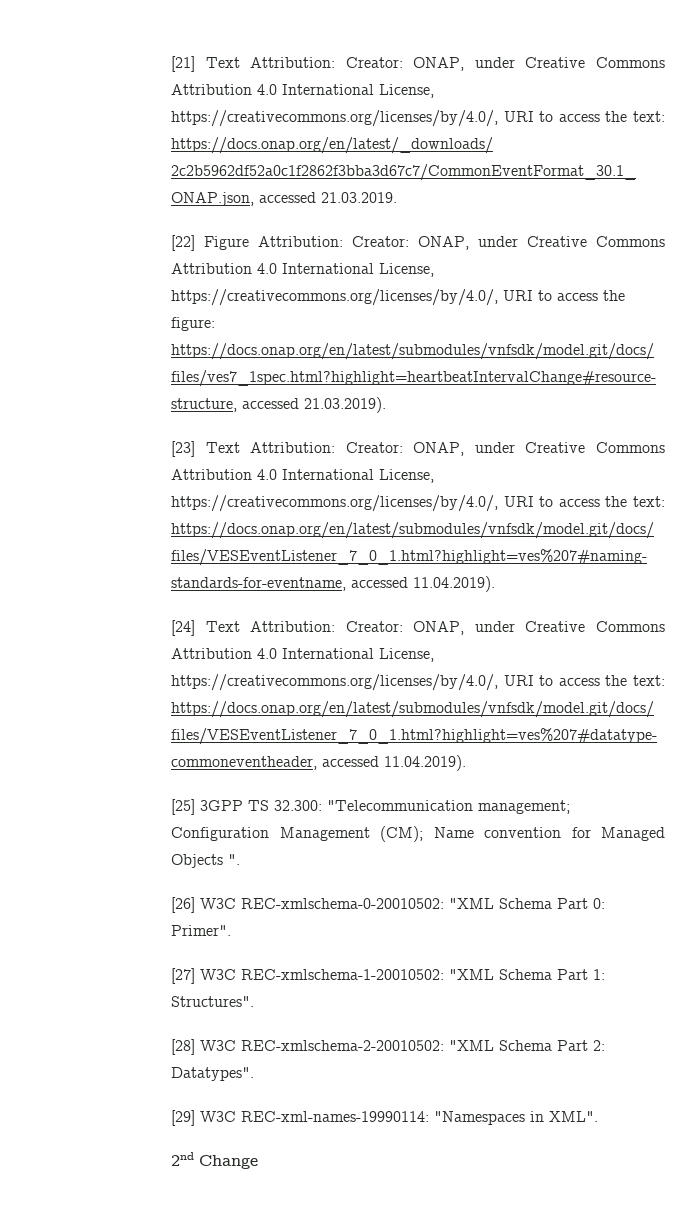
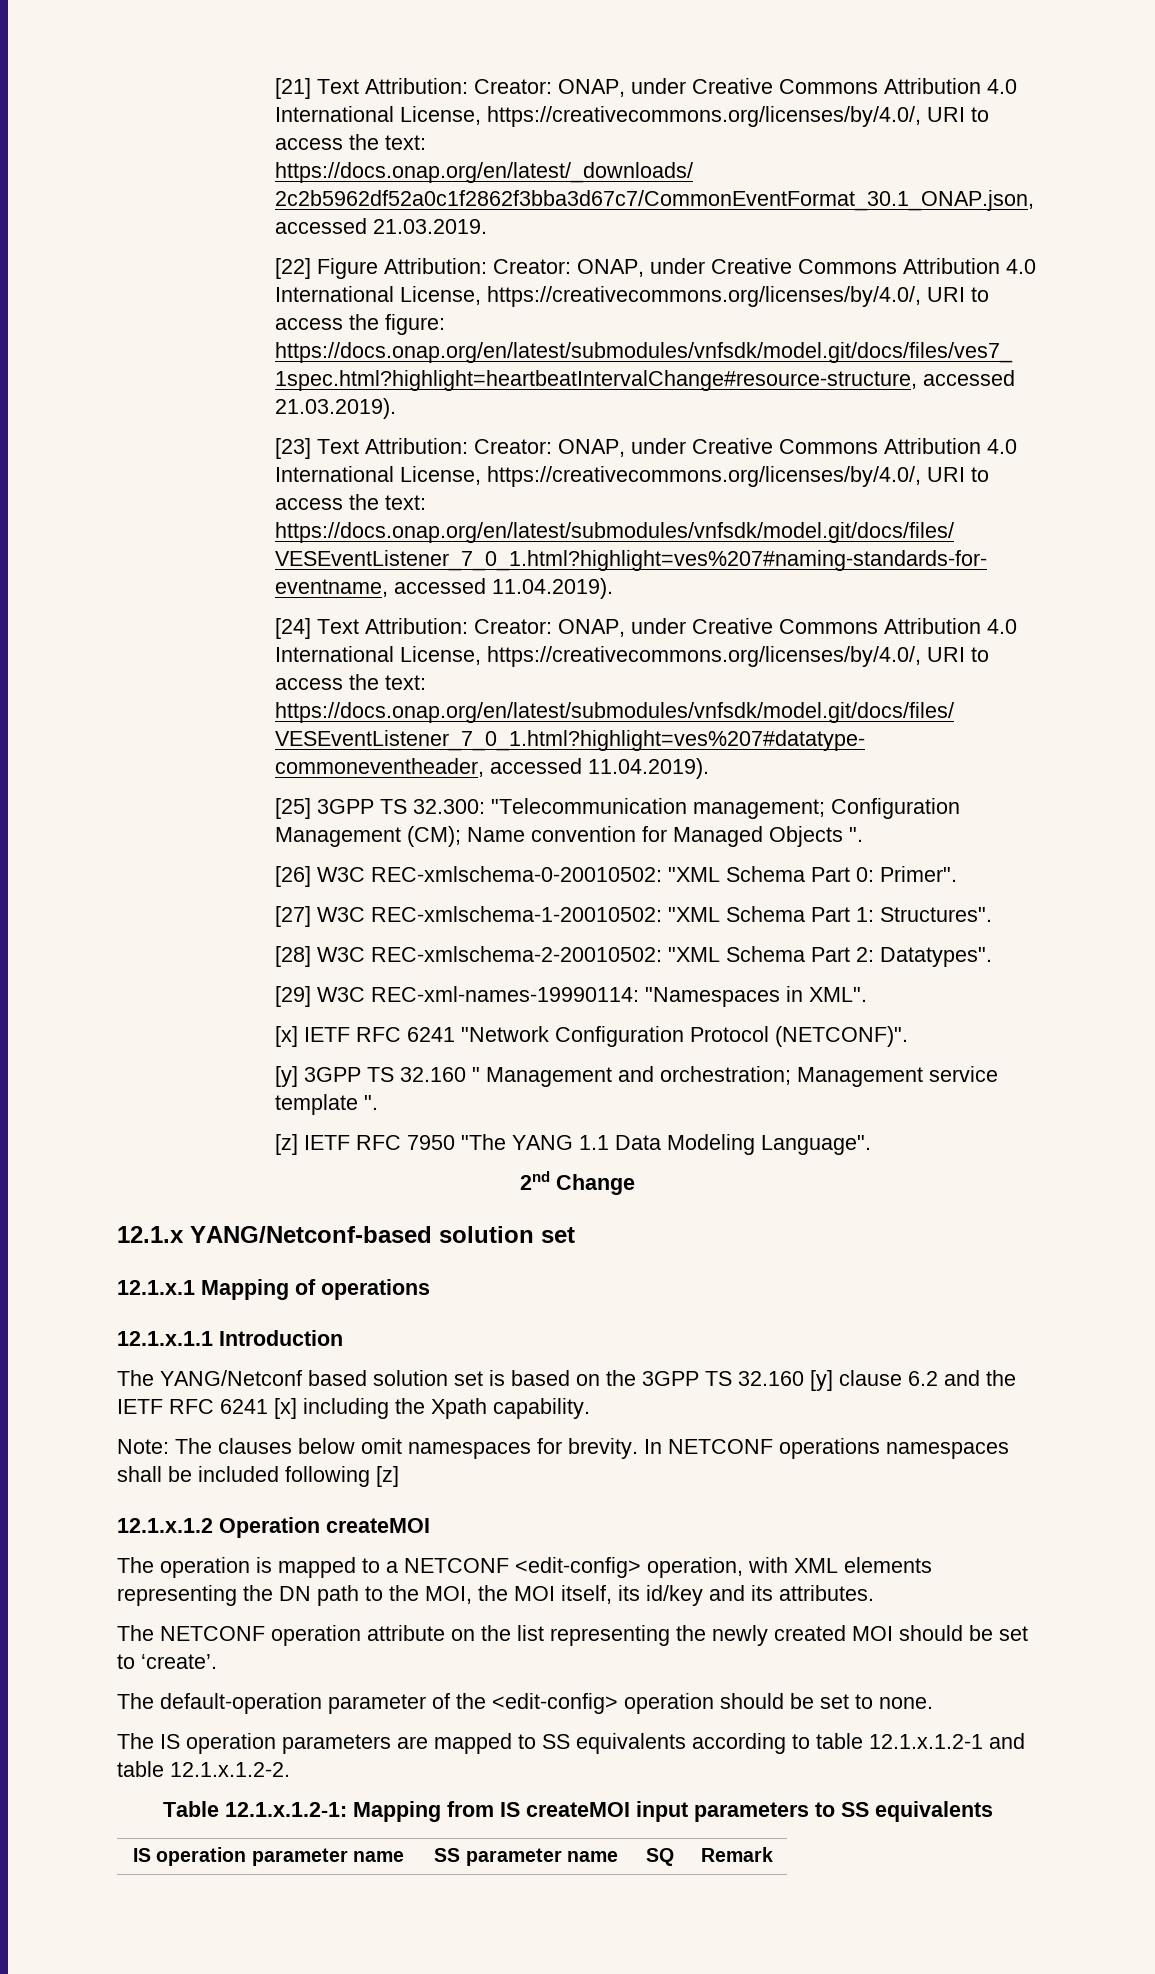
+ [x] IETF RFC 6241 "Network Configuration Protocol (NETCONF)".
+ [y] 3GPP TS 32.160 " Management and orchestration; Management service template ".
+ [z] IETF RFC 7950 "The YANG 1.1 Data Modeling Language".
  2nd Change
+ 12.1.x YANG/Netconf-based solution set
+ 12.1.x.1 Mapping of operations
+ 12.1.x.1.1 Introduction
+ The YANG/Netconf based solution set is based on the 3GPP TS 32.160 [y] clause 6.2 and the IETF RFC 6241 [x] including the Xpath capability.
+ Note: The clauses below omit namespaces for brevity. In NETCONF operations namespaces shall be included following [z]
+ 12.1.x.1.2 Operation createMOI
+ The operation is mapped to a NETCONF <edit-config> operation, with XML elements representing the DN path to the MOI, the MOI itself, its id/key and its attributes.
+ The NETCONF operation attribute on the list representing the newly created MOI should be set to ‘create’.
+ The default-operation parameter of the <edit-config> operation should be set to none.
+ The IS operation parameters are mapped to SS equivalents according to table 12.1.x.1.2-1 and table 12.1.x.1.2-2.
+ Table 12.1.x.1.2-1: Mapping from IS createMOI input parameters to SS equivalents
+ IS operation parameter name | SS parameter name | SQ | Remark

